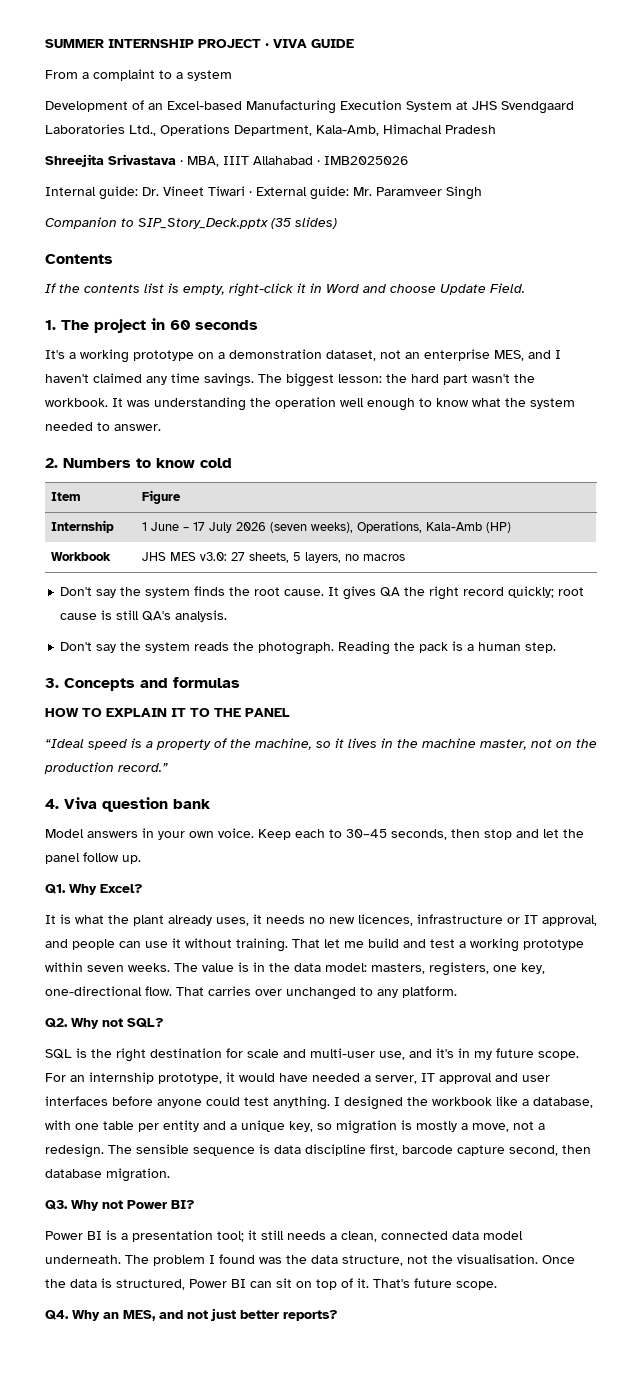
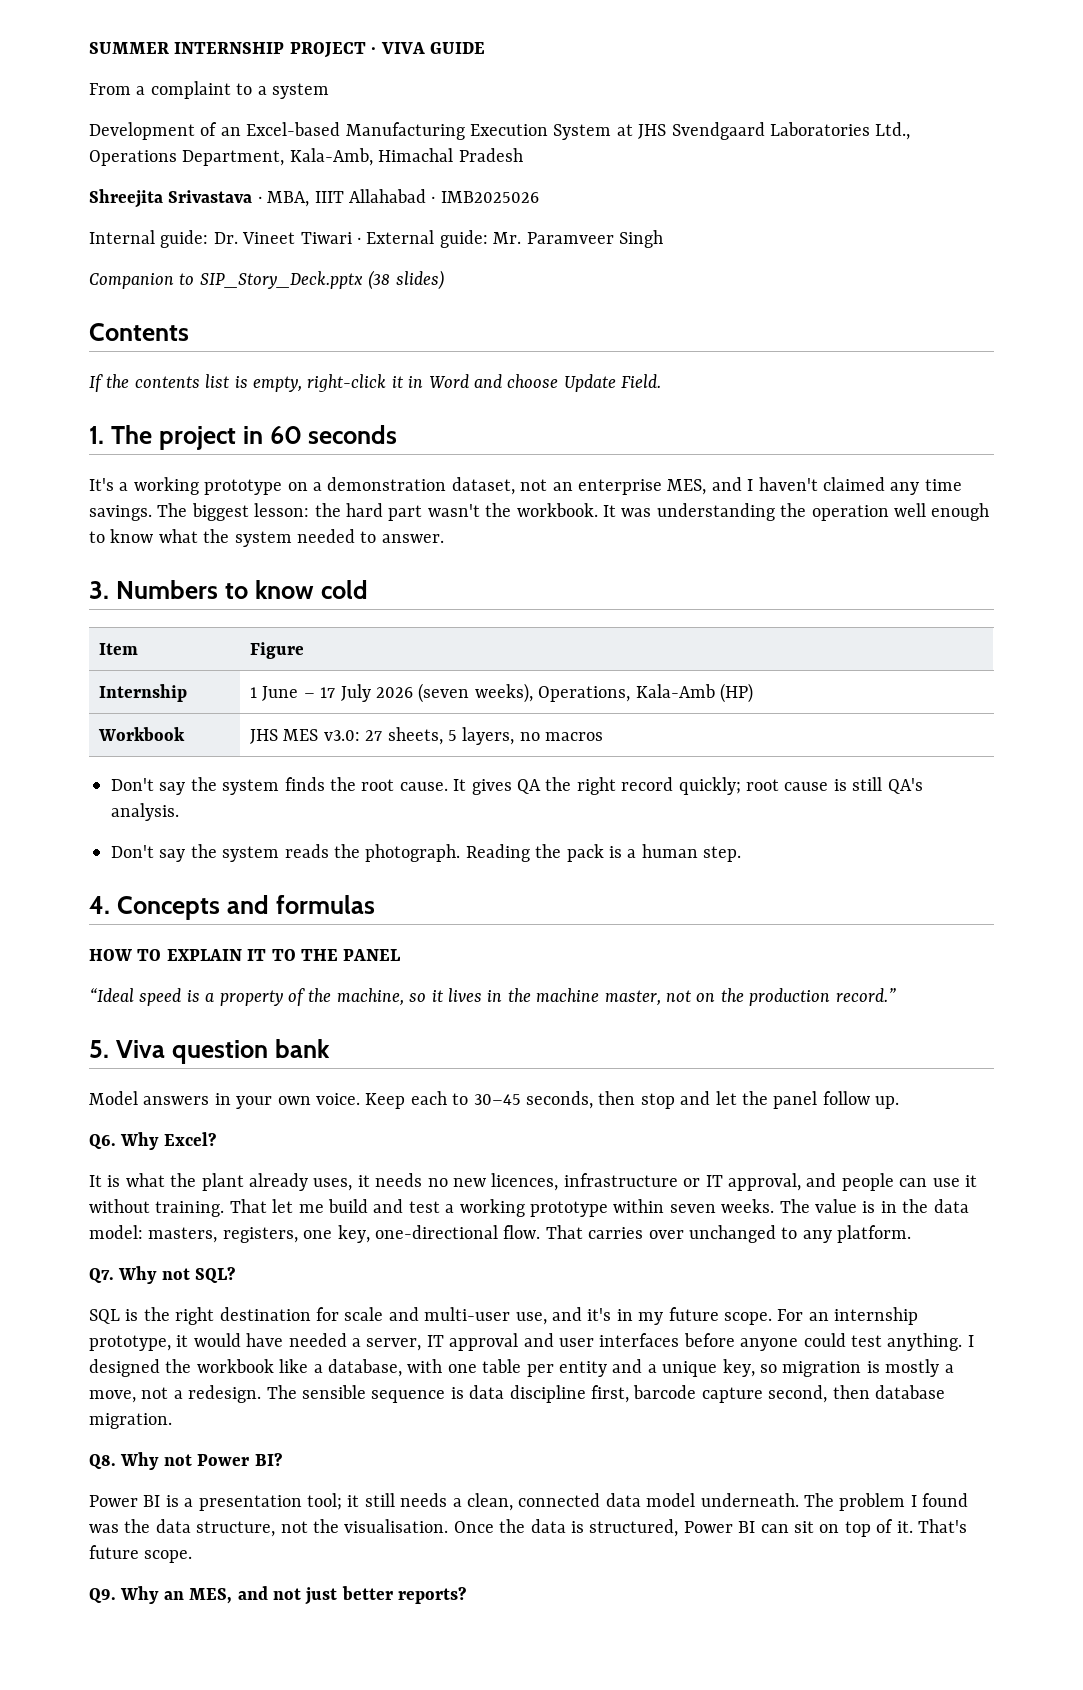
- Companion to SIP_Story_Deck.pptx (35 slides)
+ Companion to SIP_Story_Deck.pptx (38 slides)
- 2. Numbers to know cold
+ 3. Numbers to know cold
- 3. Concepts and formulas
+ 4. Concepts and formulas
- 4. Viva question bank
+ 5. Viva question bank
- Q1. Why Excel?
+ Q6. Why Excel?
- Q2. Why not SQL?
+ Q7. Why not SQL?
- Q3. Why not Power BI?
+ Q8. Why not Power BI?
- Q4. Why an MES, and not just better reports?
+ Q9. Why an MES, and not just better reports?

